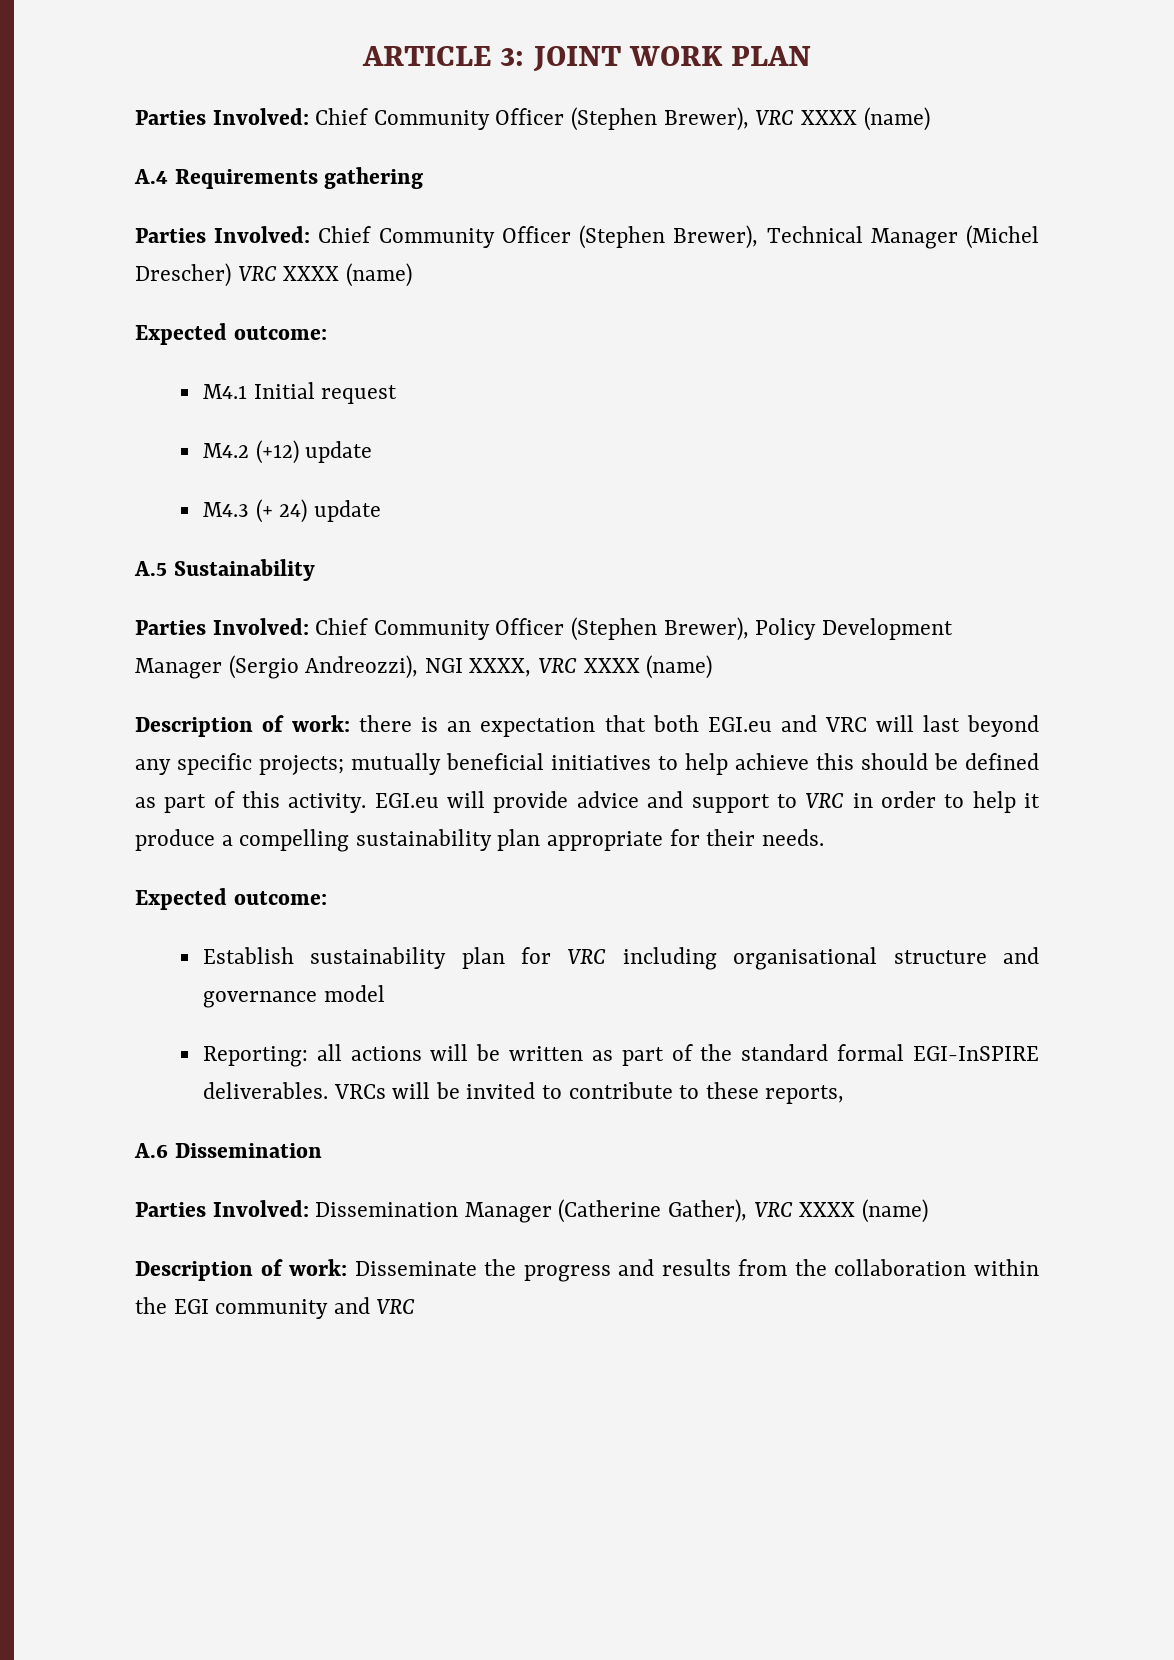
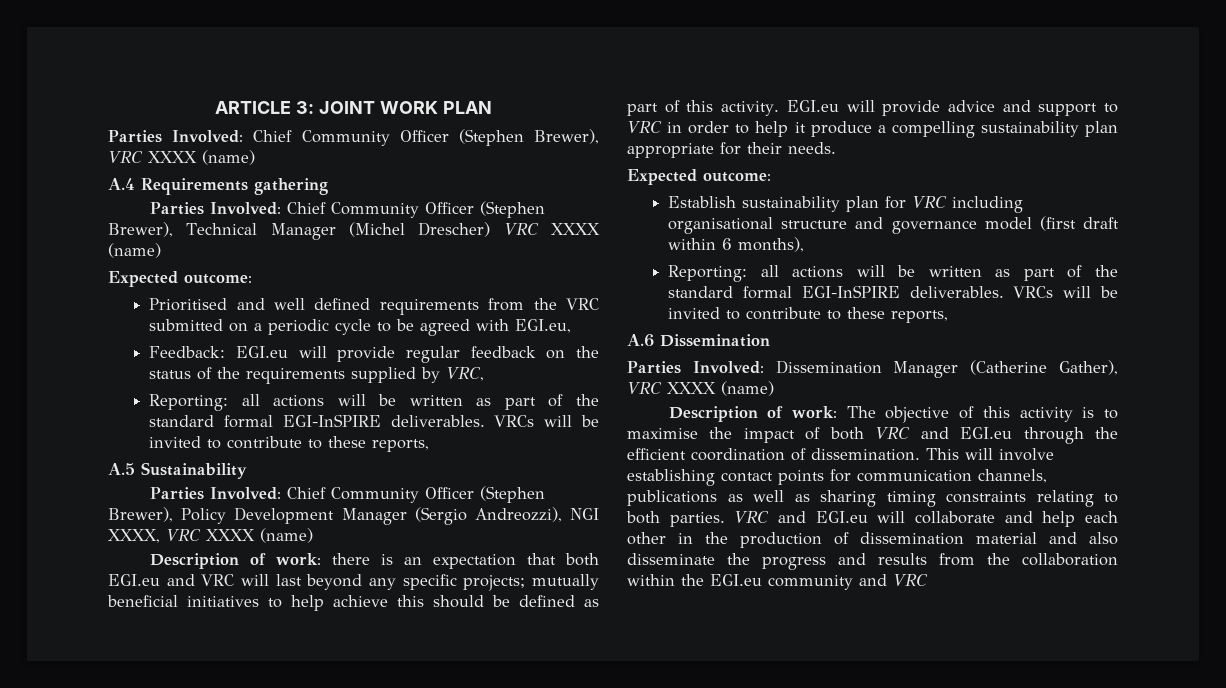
- M4.1 Initial request
- M4.2 (+12) update
- M4.3 (+ 24) update
+ Prioritised and well defined requirements from the VRC submitted on a periodic cycle to be agreed with EGI.eu,
+ Feedback: EGI.eu will provide regular feedback on the status of the requirements supplied by VRC,
+ Reporting: all actions will be written as part of the standard formal EGI-InSPIRE deliverables. VRCs will be invited to contribute to these reports,
- Establish sustainability plan for VRC including organisational structure and governance model
+ Establish sustainability plan for VRC including organisational structure and governance model (first draft within 6 months),
- Description of work: Disseminate the progress and results from the collaboration within the EGI community and VRC
+ Description of work: The objective of this activity is to maximise the impact of both VRC and EGI.eu through the efficient coordination of dissemination. This will involve establishing contact points for communication channels, publications as well as sharing timing constraints relating to both parties. VRC and EGI.eu will collaborate and help each other in the production of dissemination material and also disseminate the progress and results from the collaboration within the EGI.eu community and VRC

